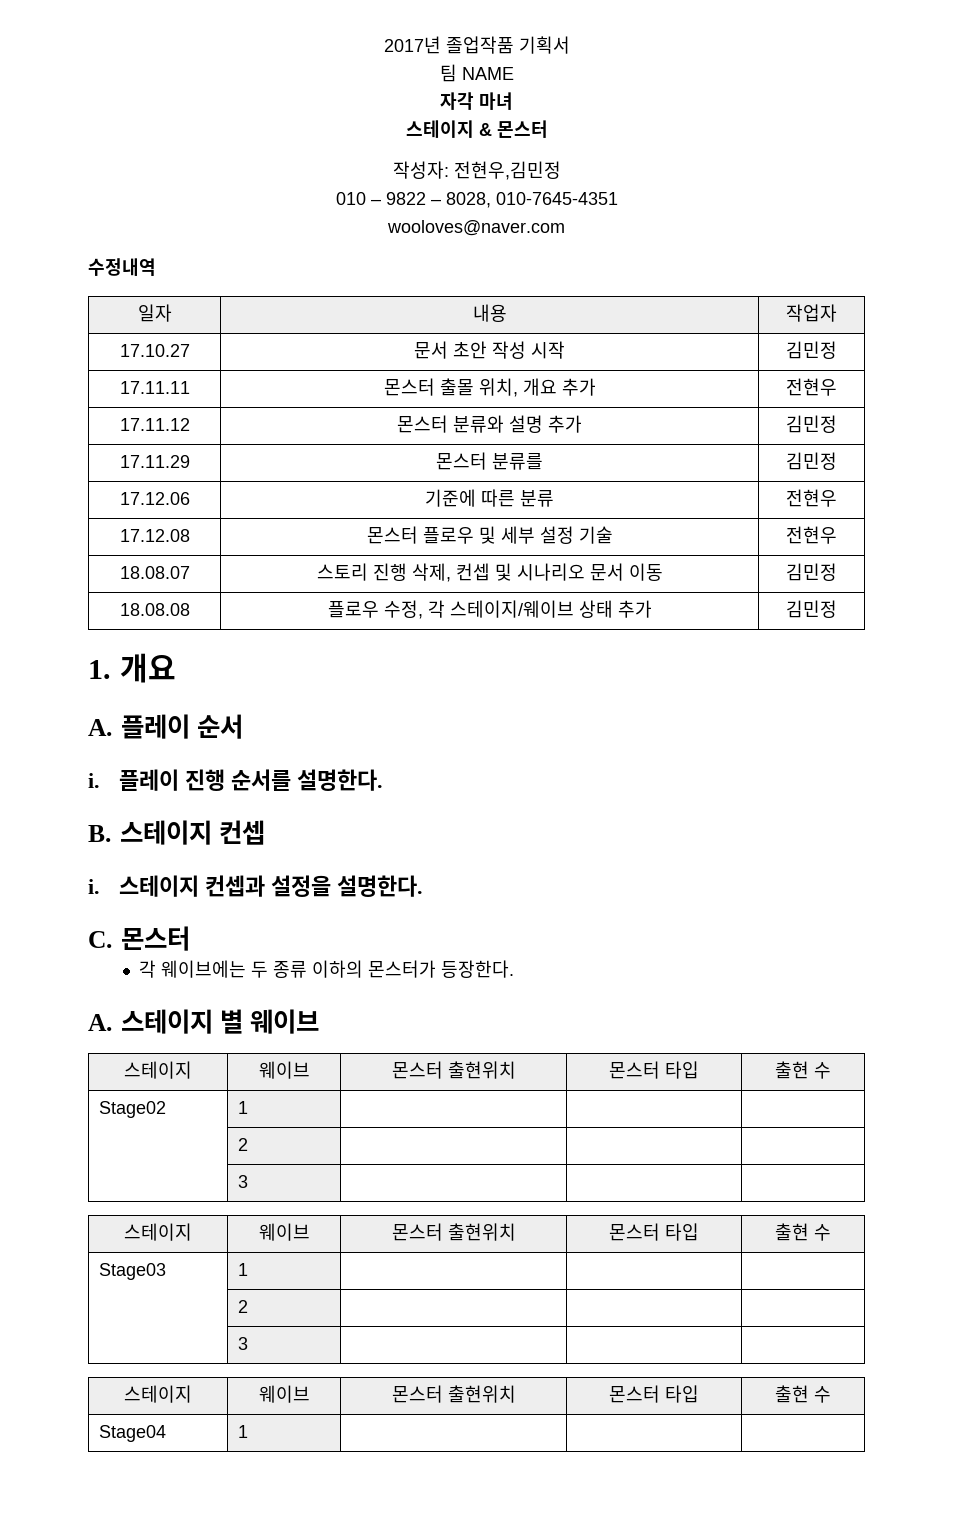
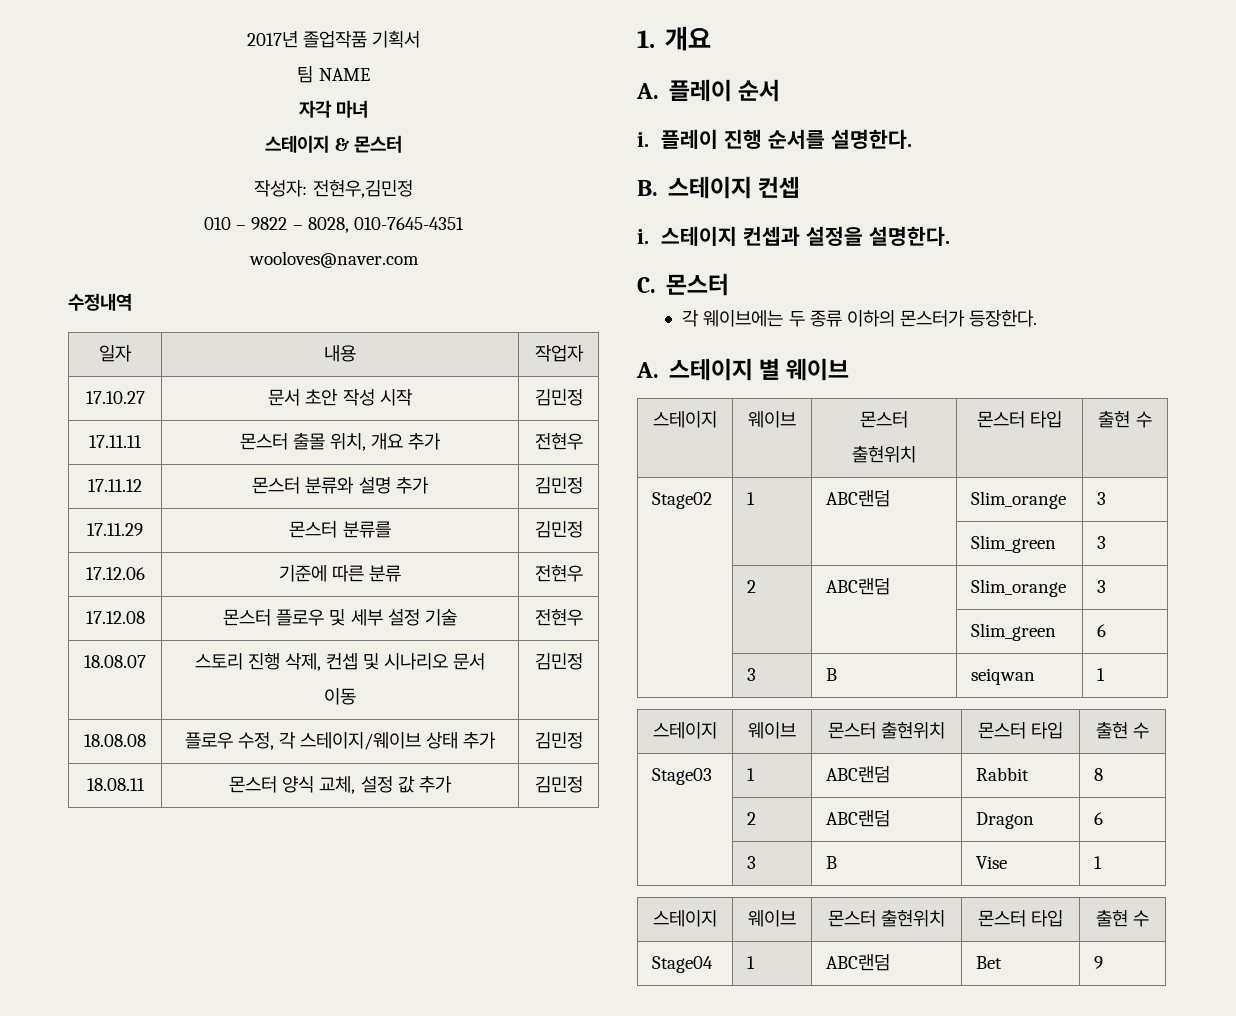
+ 18.08.11 | 몬스터 양식 교체, 설정 값 추가 | 김민정
- Stage02 | 1 | | |
- | 2 | | |
- | 3 | | |
+ Stage02 | 1 | ABC랜덤 | Slim_orange | 3
+ | | | Slim_green | 3
+ | 2 | ABC랜덤 | Slim_orange | 3
+ | | | Slim_green | 6
+ | 3 | B | seiqwan | 1
- Stage03 | 1 | | |
- | 2 | | |
- | 3 | | |
+ Stage03 | 1 | ABC랜덤 | Rabbit | 8
+ | 2 | ABC랜덤 | Dragon | 6
+ | 3 | B | Vise | 1
- Stage04 | 1 | | |
+ Stage04 | 1 | ABC랜덤 | Bet | 9

